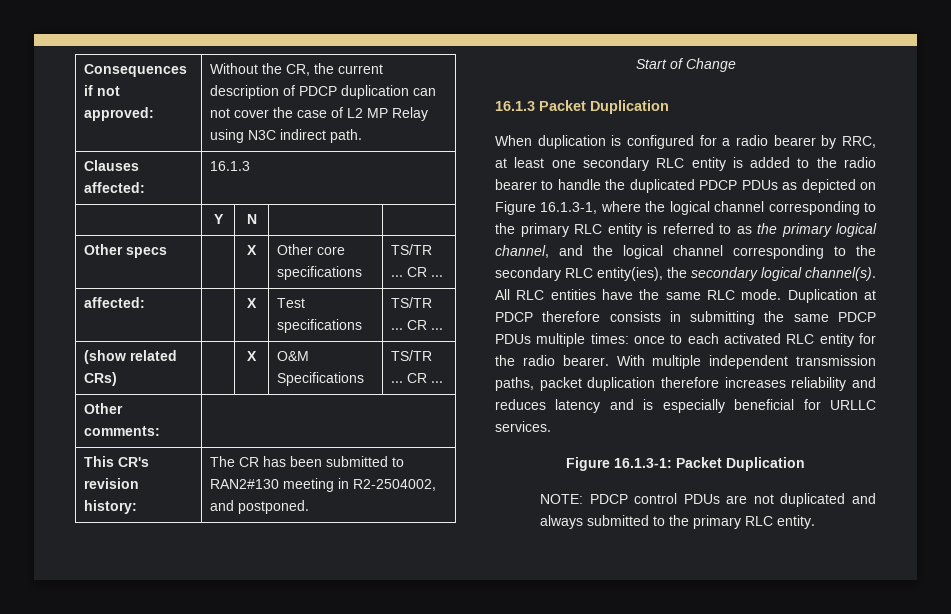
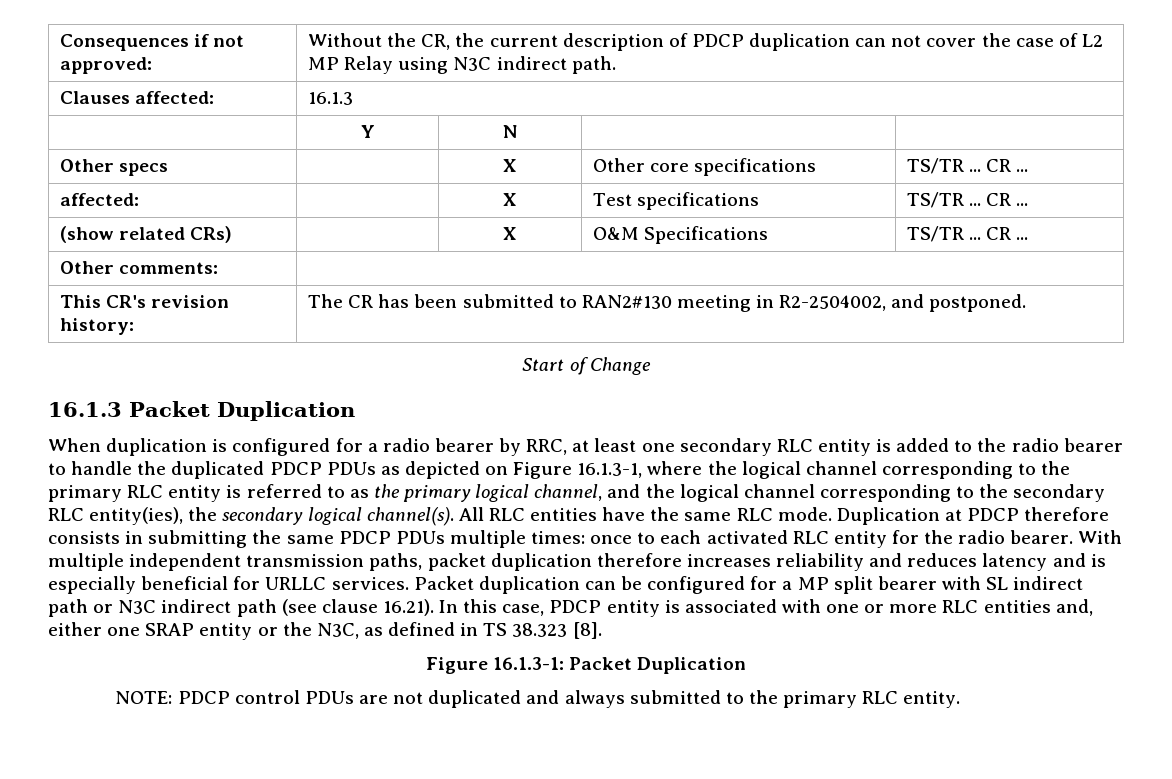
+ Packet duplication can be configured for a MP split bearer with SL indirect path or N3C indirect path (see clause 16.21). In this case, PDCP entity is associated with one or more RLC entities and, either one SRAP entity or the N3C, as defined in TS 38.323 [8].

